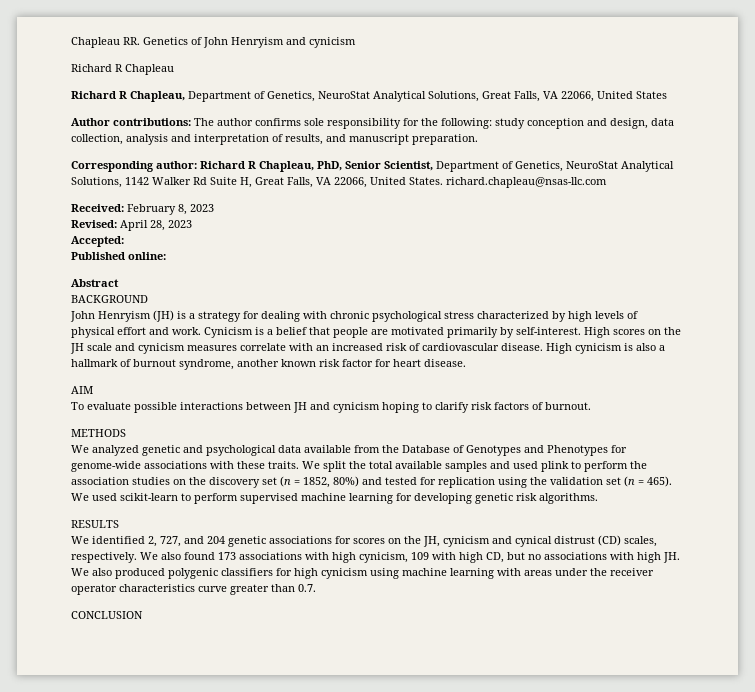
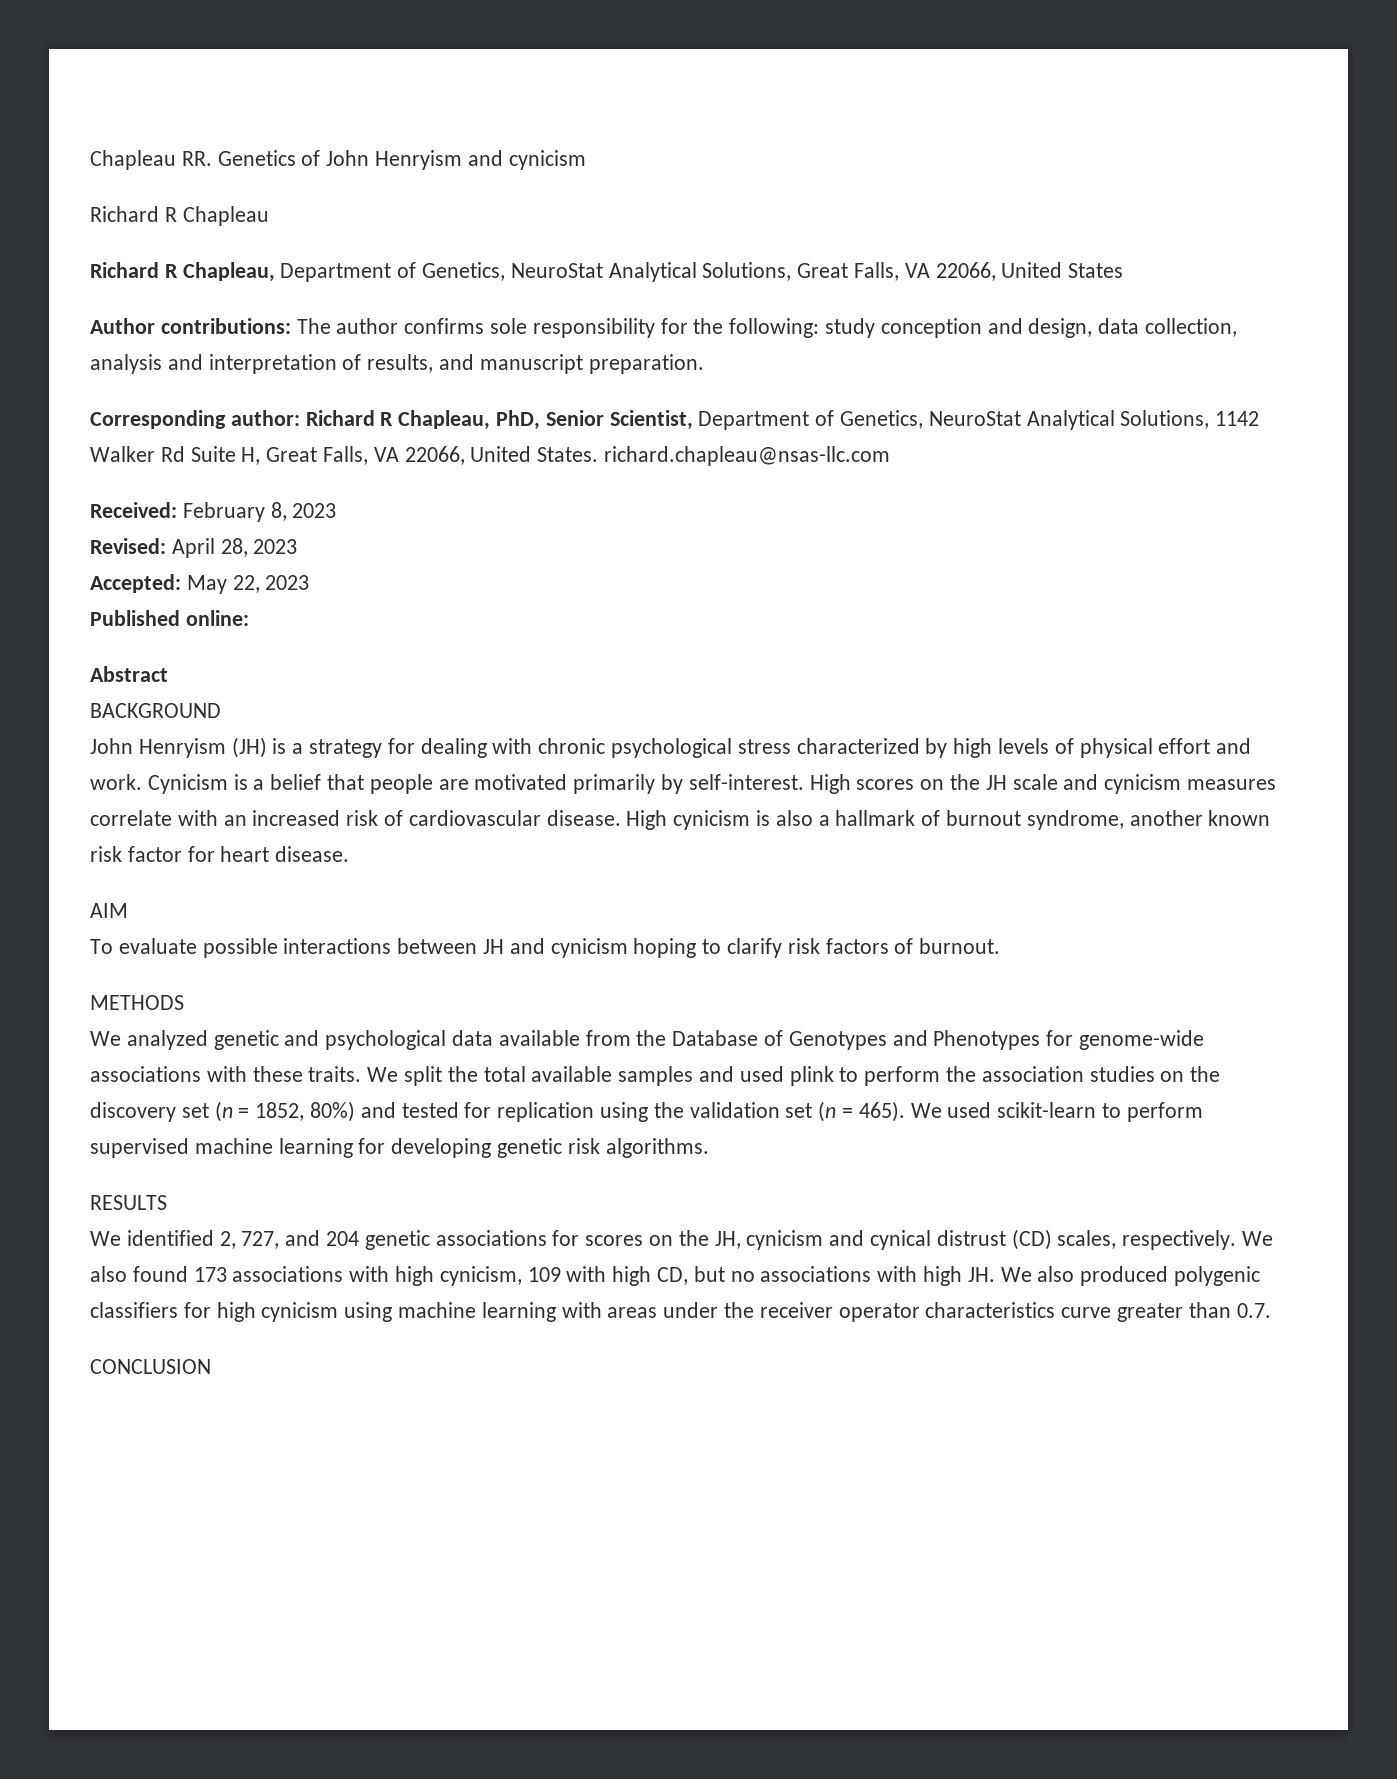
- Accepted:
+ Accepted: May 22, 2023

